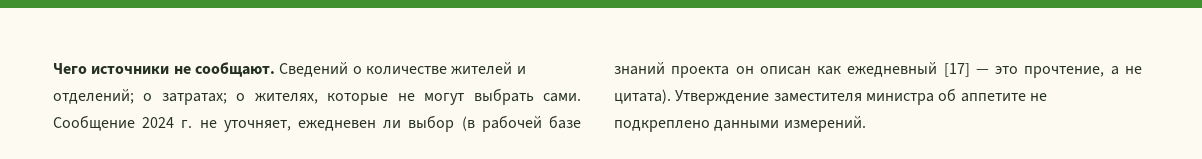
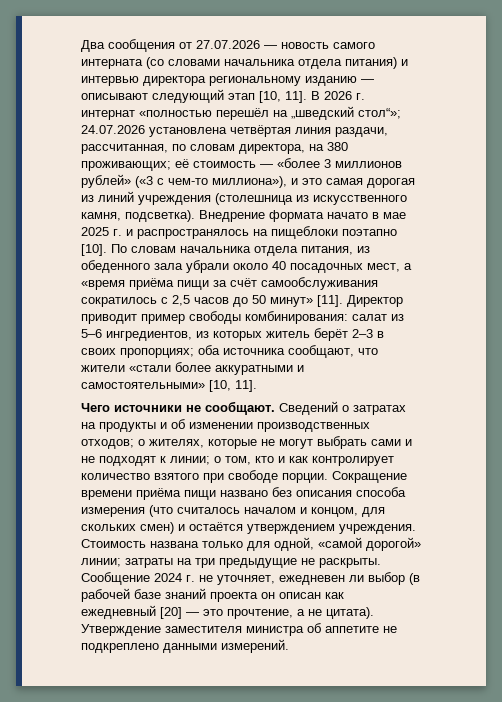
+ Два сообщения от 27.07.2026 — новость самого интерната (со словами начальника отдела питания) и интервью директора региональному изданию — описывают следующий этап [10, 11]. В 2026 г. интернат «полностью перешёл на „шведский стол“»; 24.07.2026 установлена четвёртая линия раздачи, рассчитанная, по словам директора, на 380 проживающих; её стоимость — «более 3 миллионов рублей» («3 с чем-то миллиона»), и это самая дорогая из линий учреждения (столешница из искусственного камня, подсветка). Внедрение формата начато в мае 2025 г. и распространялось на пищеблоки поэтапно [10]. По словам начальника отдела питания, из обеденного зала убрали около 40 посадочных мест, а «время приёма пищи за счёт самообслуживания сократилось с 2,5 часов до 50 минут» [11]. Директор приводит пример свободы комбинирования: салат из 5–6 ингредиентов, из которых житель берёт 2–3 в своих пропорциях; оба источника сообщают, что жители «стали более аккуратными и самостоятельными» [10, 11].
- Сведений о количестве жителей и отделений; о затратах; о жителях, которые не могут выбрать сами.
+ Сведений о затратах на продукты и об изменении производственных отходов; о жителях, которые не могут выбрать сами и не подходят к линии; о том, кто и как контролирует количество взятого при свободе порции. Сокращение времени приёма пищи названо без описания способа измерения (что считалось началом и концом, для скольких смен) и остаётся утверждением учреждения. Стоимость названа только для одной, «самой дорогой» линии; затраты на три предыдущие не раскрыты.
- Сообщение 2024 г. не уточняет, ежедневен ли выбор (в рабочей базе знаний проекта он описан как ежедневный [17] — это прочтение, а не цитата).
+ Сообщение 2024 г. не уточняет, ежедневен ли выбор (в рабочей базе знаний проекта он описан как ежедневный [20] — это прочтение, а не цитата).

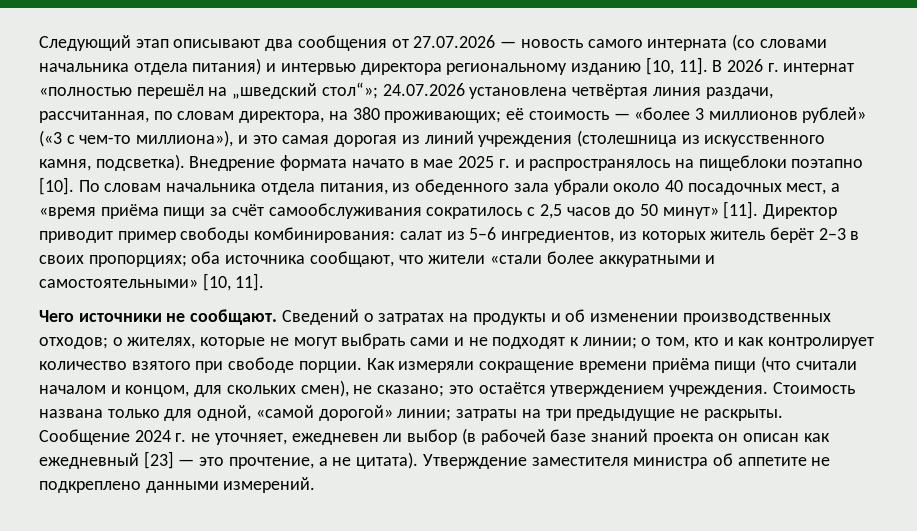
- Два сообщения от 27.07.2026 — новость самого интерната (со словами начальника отдела питания) и интервью директора региональному изданию — описывают следующий этап [10, 11].
+ Следующий этап описывают два сообщения от 27.07.2026 — новость самого интерната (со словами начальника отдела питания) и интервью директора региональному изданию [10, 11].
- Сокращение времени приёма пищи названо без описания способа измерения (что считалось началом и концом, для скольких смен) и остаётся утверждением учреждения.
+ Как измеряли сокращение времени приёма пищи (что считали началом и концом, для скольких смен), не сказано; это остаётся утверждением учреждения.
- Сообщение 2024 г. не уточняет, ежедневен ли выбор (в рабочей базе знаний проекта он описан как ежедневный [20] — это прочтение, а не цитата).
+ Сообщение 2024 г. не уточняет, ежедневен ли выбор (в рабочей базе знаний проекта он описан как ежедневный [23] — это прочтение, а не цитата).

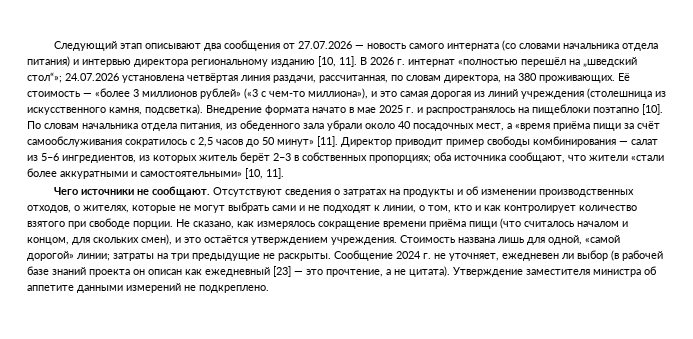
- В 2026 г. интернат «полностью перешёл на „шведский стол“»; 24.07.2026 установлена четвёртая линия раздачи, рассчитанная, по словам директора, на 380 проживающих; её стоимость — «более 3 миллионов рублей» («3 с чем-то миллиона»), и это самая дорогая из линий учреждения (столешница из искусственного камня, подсветка).
+ В 2026 г. интернат «полностью перешёл на „шведский стол“»; 24.07.2026 установлена четвёртая линия раздачи, рассчитанная, по словам директора, на 380 проживающих. Её стоимость — «более 3 миллионов рублей» («3 с чем-то миллиона»), и это самая дорогая из линий учреждения (столешница из искусственного камня, подсветка).
- Директор приводит пример свободы комбинирования: салат из 5–6 ингредиентов, из которых житель берёт 2–3 в своих пропорциях; оба источника сообщают, что жители «стали более аккуратными и самостоятельными» [10, 11].
+ Директор приводит пример свободы комбинирования — салат из 5–6 ингредиентов, из которых житель берёт 2–3 в собственных пропорциях; оба источника сообщают, что жители «стали более аккуратными и самостоятельными» [10, 11].
- Сведений о затратах на продукты и об изменении производственных отходов; о жителях, которые не могут выбрать сами и не подходят к линии; о том, кто и как контролирует количество взятого при свободе порции.
+ Отсутствуют сведения о затратах на продукты и об изменении производственных отходов, о жителях, которые не могут выбрать сами и не подходят к линии, о том, кто и как контролирует количество взятого при свободе порции.
- Как измеряли сокращение времени приёма пищи (что считали началом и концом, для скольких смен), не сказано; это остаётся утверждением учреждения.
+ Не сказано, как измерялось сокращение времени приёма пищи (что считалось началом и концом, для скольких смен), и это остаётся утверждением учреждения.
- Стоимость названа только для одной, «самой дорогой» линии; затраты на три предыдущие не раскрыты.
+ Стоимость названа лишь для одной, «самой дорогой» линии; затраты на три предыдущие не раскрыты.
- Утверждение заместителя министра об аппетите не подкреплено данными измерений.
+ Утверждение заместителя министра об аппетите данными измерений не подкреплено.

